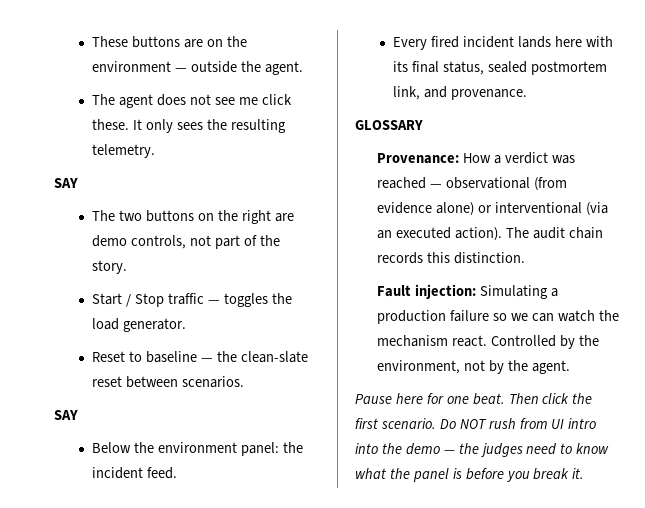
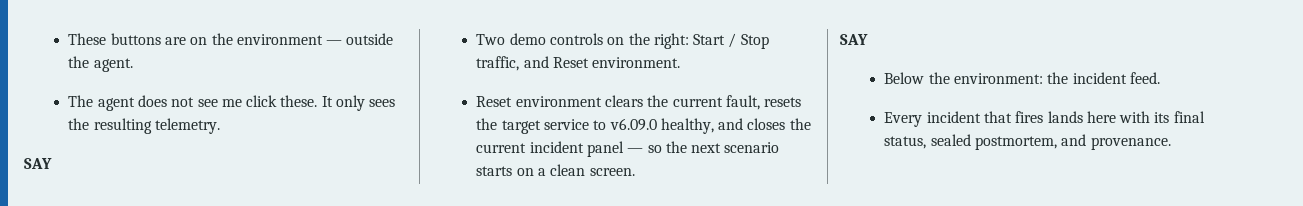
- The two buttons on the right are demo controls, not part of the story.
- Start / Stop traffic — toggles the load generator.
- Reset to baseline — the clean-slate reset between scenarios.
+ Two demo controls on the right: Start / Stop traffic, and Reset environment.
+ Reset environment clears the current fault, resets the target service to v6.09.0 healthy, and closes the current incident panel — so the next scenario starts on a clean screen.
- Below the environment panel: the incident feed.
+ Below the environment: the incident feed.
- Every fired incident lands here with its final status, sealed postmortem link, and provenance.
+ Every incident that fires lands here with its final status, sealed postmortem, and provenance.
- GLOSSARY
- Provenance: How a verdict was reached — observational (from evidence alone) or interventional (via an executed action). The audit chain records this distinction.
- Fault injection: Simulating a production failure so we can watch the mechanism react. Controlled by the environment, not by the agent.
- Pause here for one beat. Then click the first scenario. Do NOT rush from UI intro into the demo — the judges need to know what the panel is before you break it.

